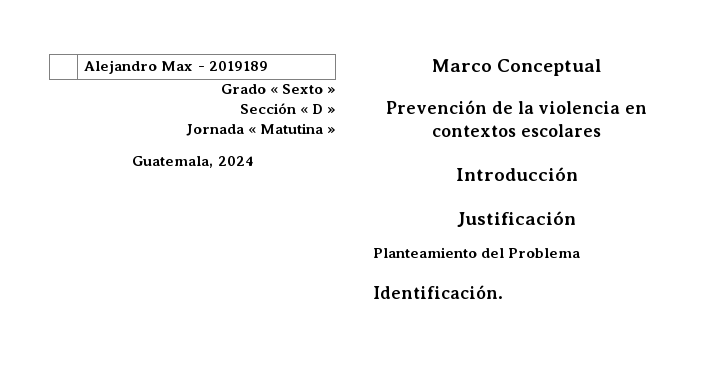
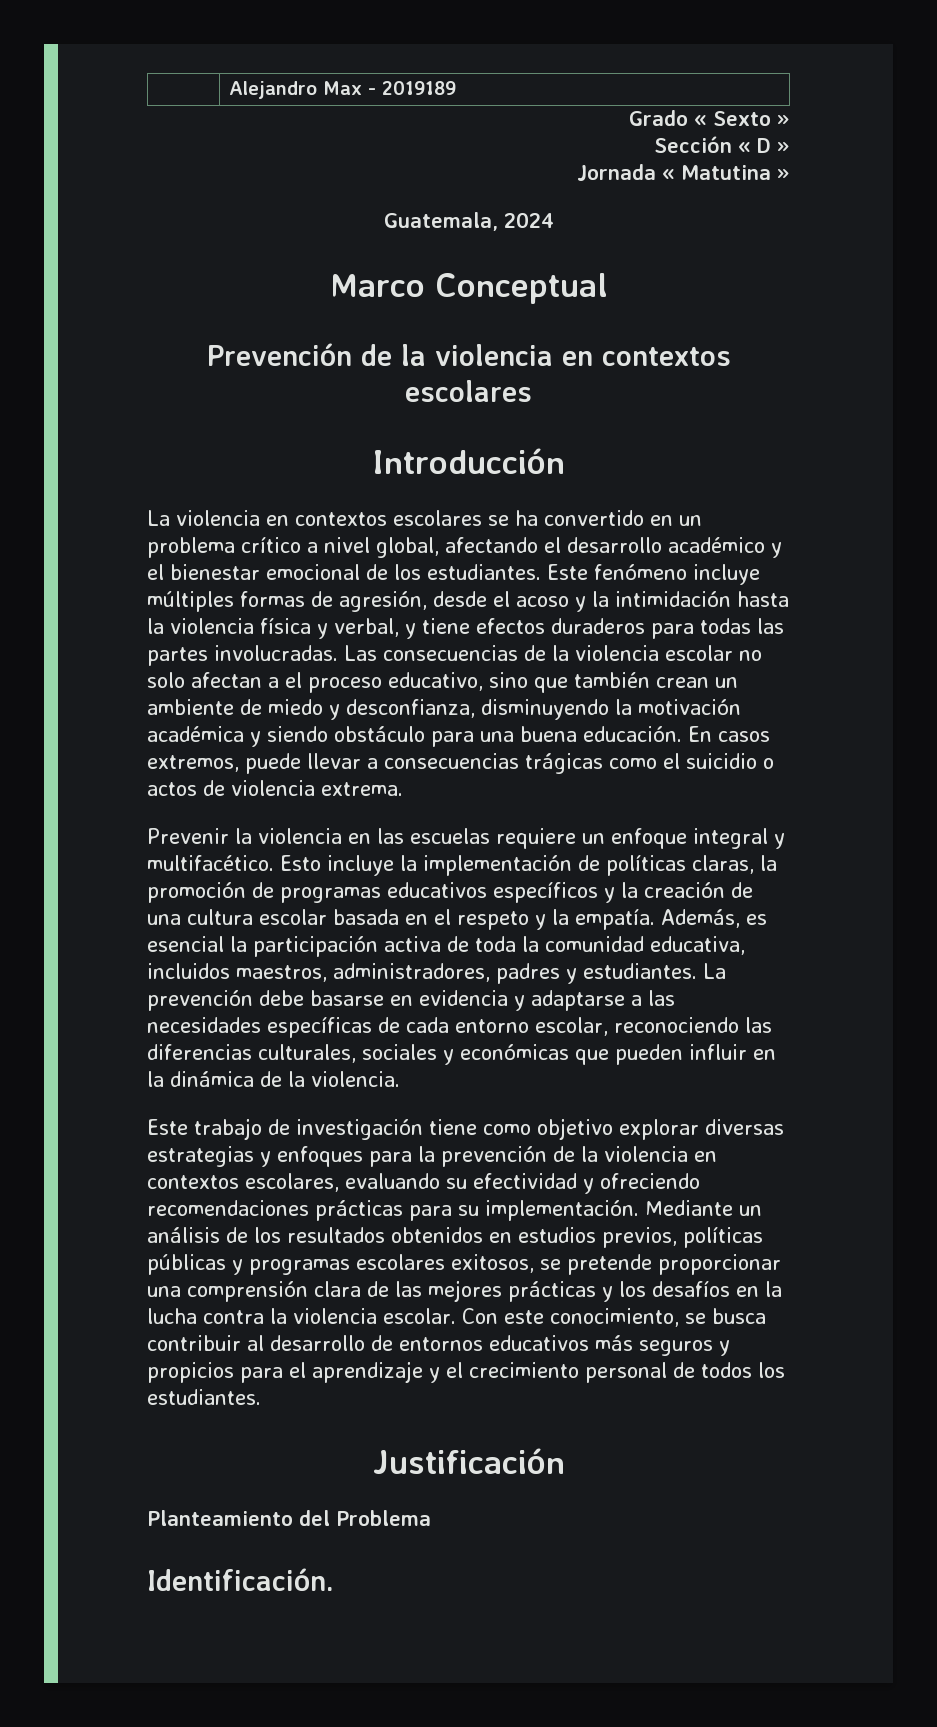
+ La violencia en contextos escolares se ha convertido en un problema crítico a nivel global, afectando el desarrollo académico y el bienestar emocional de los estudiantes. Este fenómeno incluye múltiples formas de agresión, desde el acoso y la intimidación hasta la violencia física y verbal, y tiene efectos duraderos para todas las partes involucradas. Las consecuencias de la violencia escolar no solo afectan a el proceso educativo, sino que también crean un ambiente de miedo y desconfianza, disminuyendo la motivación académica y siendo obstáculo para una buena educación. En casos extremos, puede llevar a consecuencias trágicas como el suicidio o actos de violencia extrema.
+ Prevenir la violencia en las escuelas requiere un enfoque integral y multifacético. Esto incluye la implementación de políticas claras, la promoción de programas educativos específicos y la creación de una cultura escolar basada en el respeto y la empatía. Además, es esencial la participación activa de toda la comunidad educativa, incluidos maestros, administradores, padres y estudiantes. La prevención debe basarse en evidencia y adaptarse a las necesidades específicas de cada entorno escolar, reconociendo las diferencias culturales, sociales y económicas que pueden influir en la dinámica de la violencia.
+ Este trabajo de investigación tiene como objetivo explorar diversas estrategias y enfoques para la prevención de la violencia en contextos escolares, evaluando su efectividad y ofreciendo recomendaciones prácticas para su implementación. Mediante un análisis de los resultados obtenidos en estudios previos, políticas públicas y programas escolares exitosos, se pretende proporcionar una comprensión clara de las mejores prácticas y los desafíos en la lucha contra la violencia escolar. Con este conocimiento, se busca contribuir al desarrollo de entornos educativos más seguros y propicios para el aprendizaje y el crecimiento personal de todos los estudiantes.

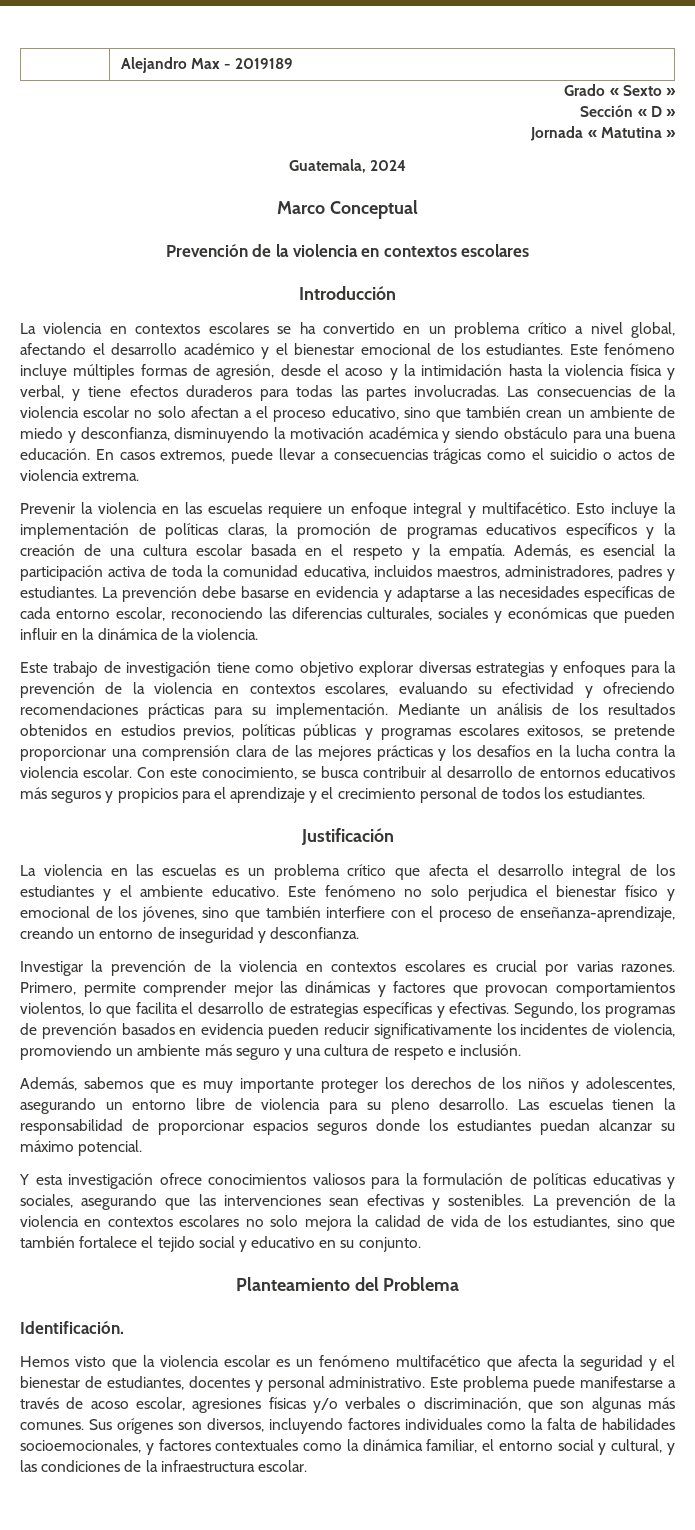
+ La violencia en las escuelas es un problema crítico que afecta el desarrollo integral de los estudiantes y el ambiente educativo. Este fenómeno no solo perjudica el bienestar físico y emocional de los jóvenes, sino que también interfiere con el proceso de enseñanza-aprendizaje, creando un entorno de inseguridad y desconfianza.
+ Investigar la prevención de la violencia en contextos escolares es crucial por varias razones. Primero, permite comprender mejor las dinámicas y factores que provocan comportamientos violentos, lo que facilita el desarrollo de estrategias específicas y efectivas. Segundo, los programas de prevención basados en evidencia pueden reducir significativamente los incidentes de violencia, promoviendo un ambiente más seguro y una cultura de respeto e inclusión.
+ Además, sabemos que es muy importante proteger los derechos de los niños y adolescentes, asegurando un entorno libre de violencia para su pleno desarrollo. Las escuelas tienen la responsabilidad de proporcionar espacios seguros donde los estudiantes puedan alcanzar su máximo potencial.
+ Y esta investigación ofrece conocimientos valiosos para la formulación de políticas educativas y sociales, asegurando que las intervenciones sean efectivas y sostenibles. La prevención de la violencia en contextos escolares no solo mejora la calidad de vida de los estudiantes, sino que también fortalece el tejido social y educativo en su conjunto.
  Planteamiento del Problema
  Identificación.
+ Hemos visto que la violencia escolar es un fenómeno multifacético que afecta la seguridad y el bienestar de estudiantes, docentes y personal administrativo. Este problema puede manifestarse a través de acoso escolar, agresiones físicas y/o verbales o discriminación, que son algunas más comunes. Sus orígenes son diversos, incluyendo factores individuales como la falta de habilidades socioemocionales, y factores contextuales como la dinámica familiar, el entorno social y cultural, y las condiciones de la infraestructura escolar.

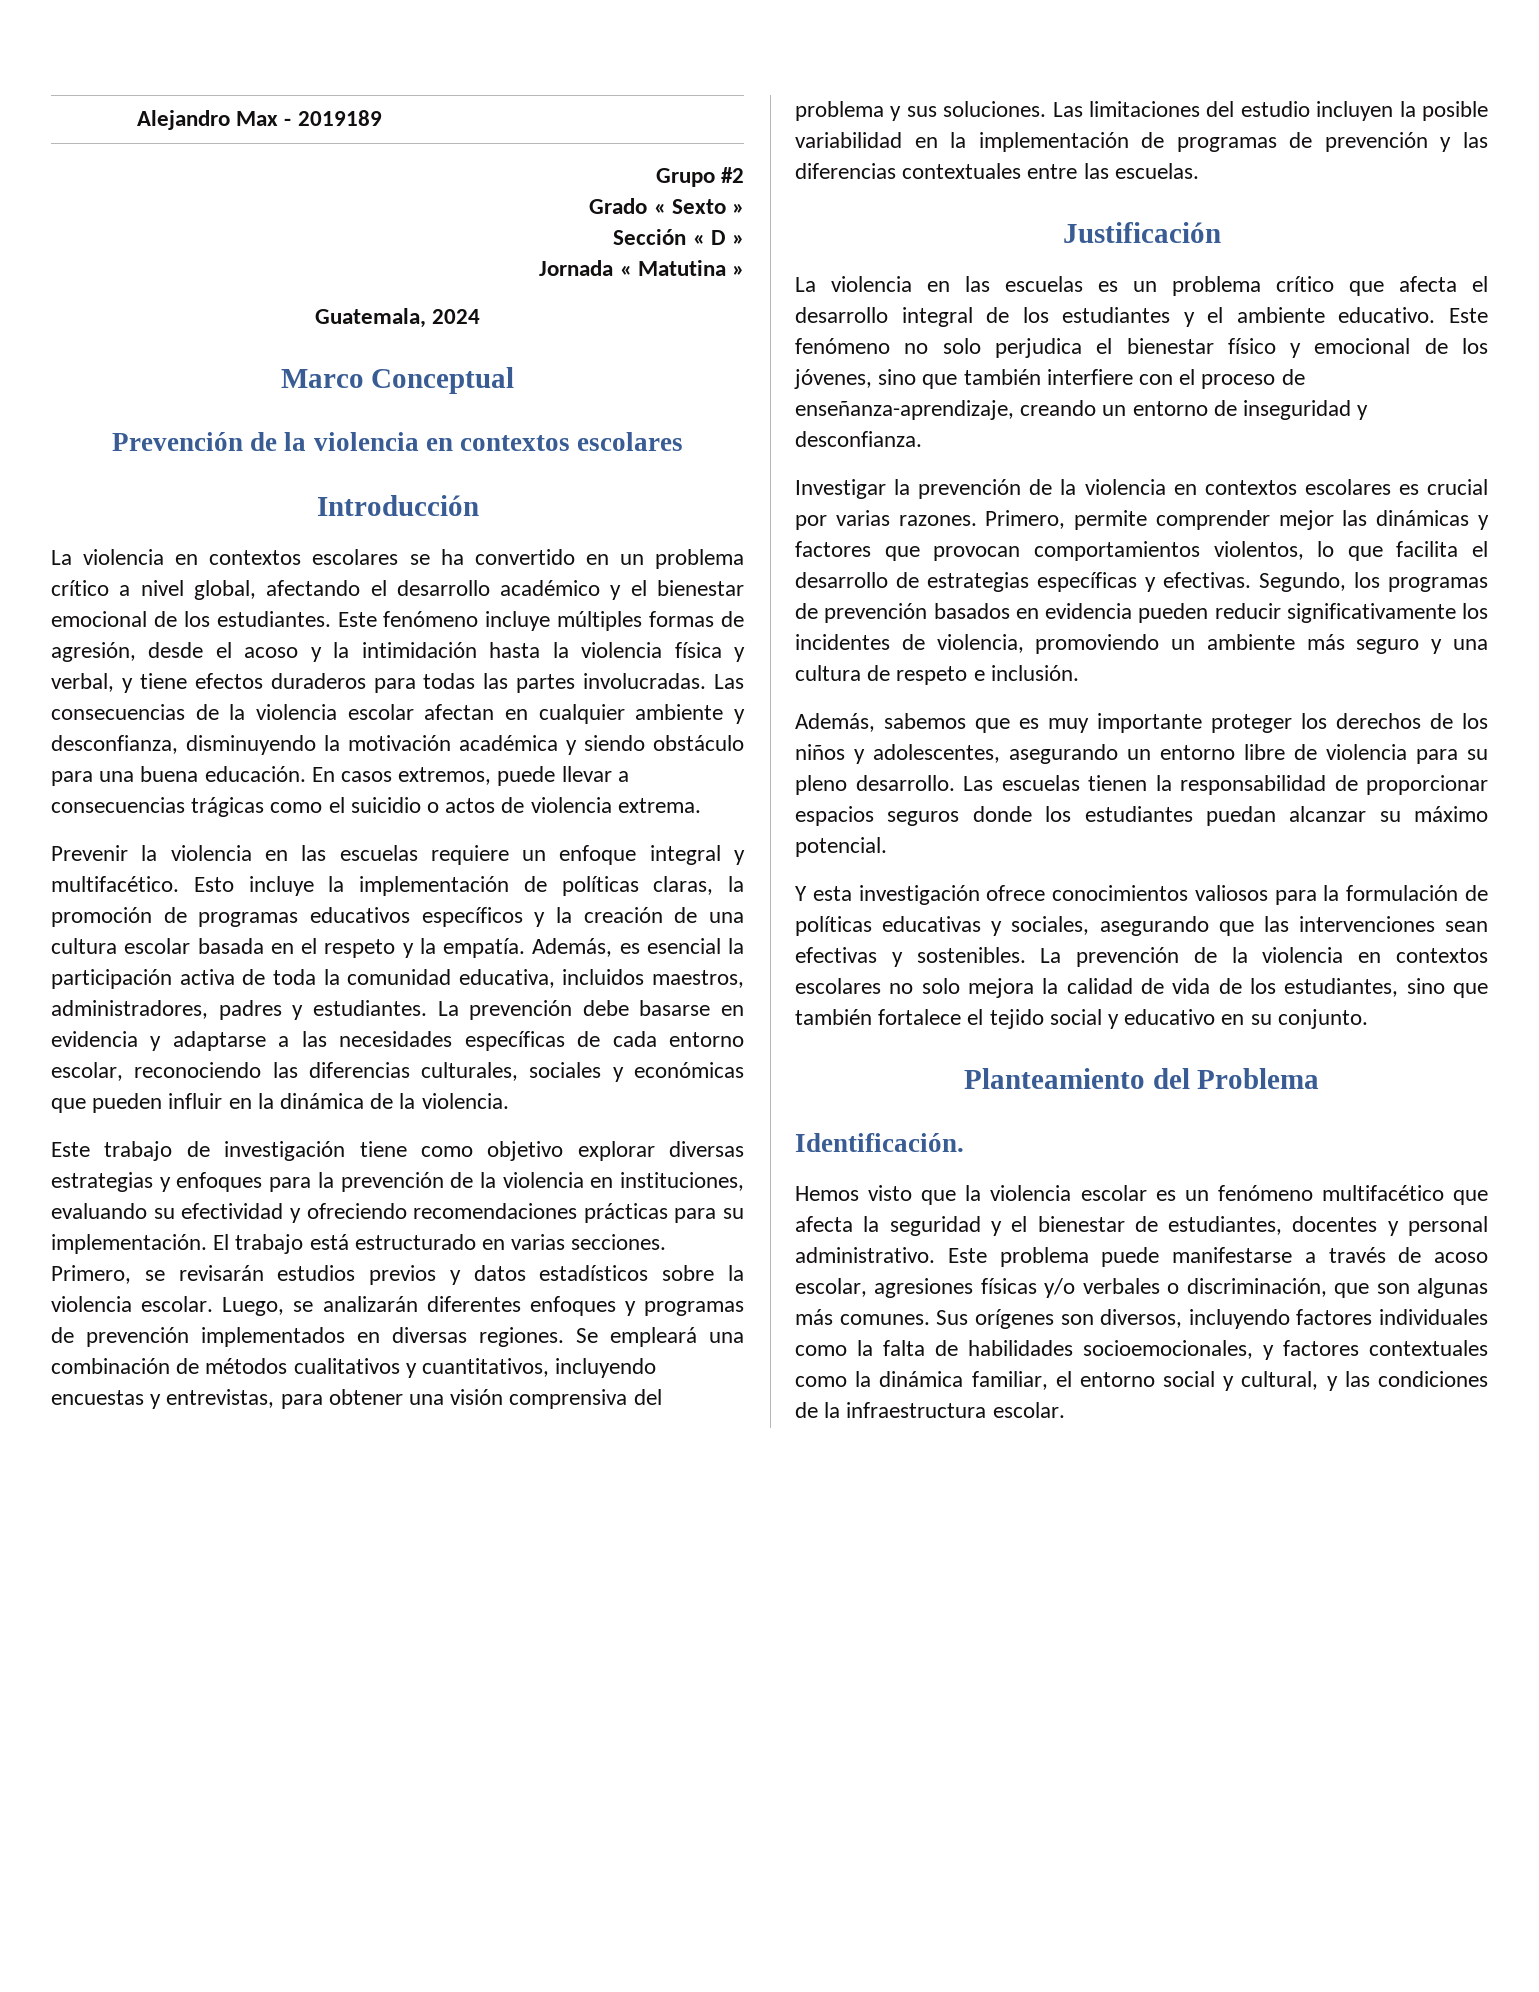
+ Grupo #2
- Las consecuencias de la violencia escolar no solo afectan a el proceso educativo, sino que también crean un ambiente de miedo y desconfianza, disminuyendo la motivación académica y siendo obstáculo para una buena educación.
+ Las consecuencias de la violencia escolar afectan en cualquier ambiente y desconfianza, disminuyendo la motivación académica y siendo obstáculo para una buena educación.
- Este trabajo de investigación tiene como objetivo explorar diversas estrategias y enfoques para la prevención de la violencia en contextos escolares, evaluando su efectividad y ofreciendo recomendaciones prácticas para su implementación.
+ Este trabajo de investigación tiene como objetivo explorar diversas estrategias y enfoques para la prevención de la violencia en instituciones, evaluando su efectividad y ofreciendo recomendaciones prácticas para su implementación.
- Mediante un análisis de los resultados obtenidos en estudios previos, políticas públicas y programas escolares exitosos, se pretende proporcionar una comprensión clara de las mejores prácticas y los desafíos en la lucha contra la violencia escolar. Con este conocimiento, se busca contribuir al desarrollo de entornos educativos más seguros y propicios para el aprendizaje y el crecimiento personal de todos los estudiantes.
+ El trabajo está estructurado en varias secciones. Primero, se revisarán estudios previos y datos estadísticos sobre la violencia escolar. Luego, se analizarán diferentes enfoques y programas de prevención implementados en diversas regiones. Se empleará una combinación de métodos cualitativos y cuantitativos, incluyendo encuestas y entrevistas, para obtener una visión comprensiva del problema y sus soluciones. Las limitaciones del estudio incluyen la posible variabilidad en la implementación de programas de prevención y las diferencias contextuales entre las escuelas.

